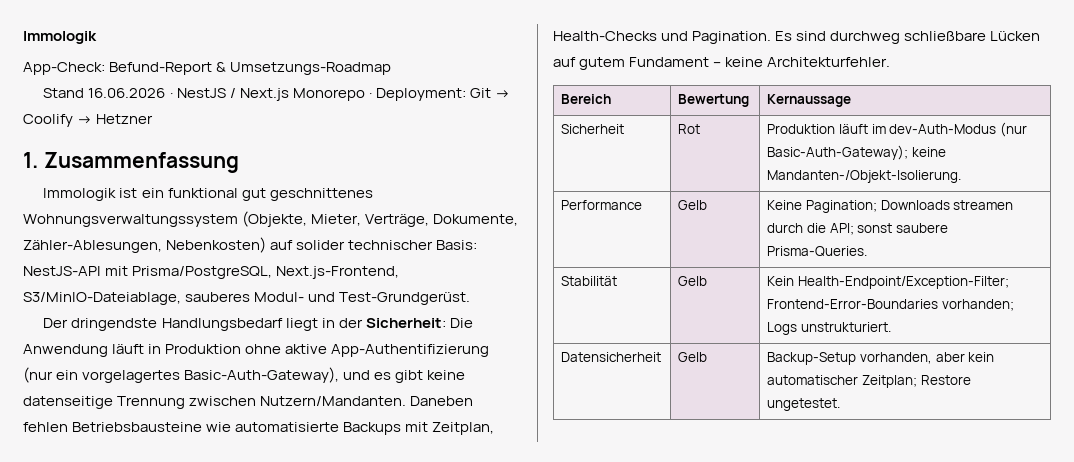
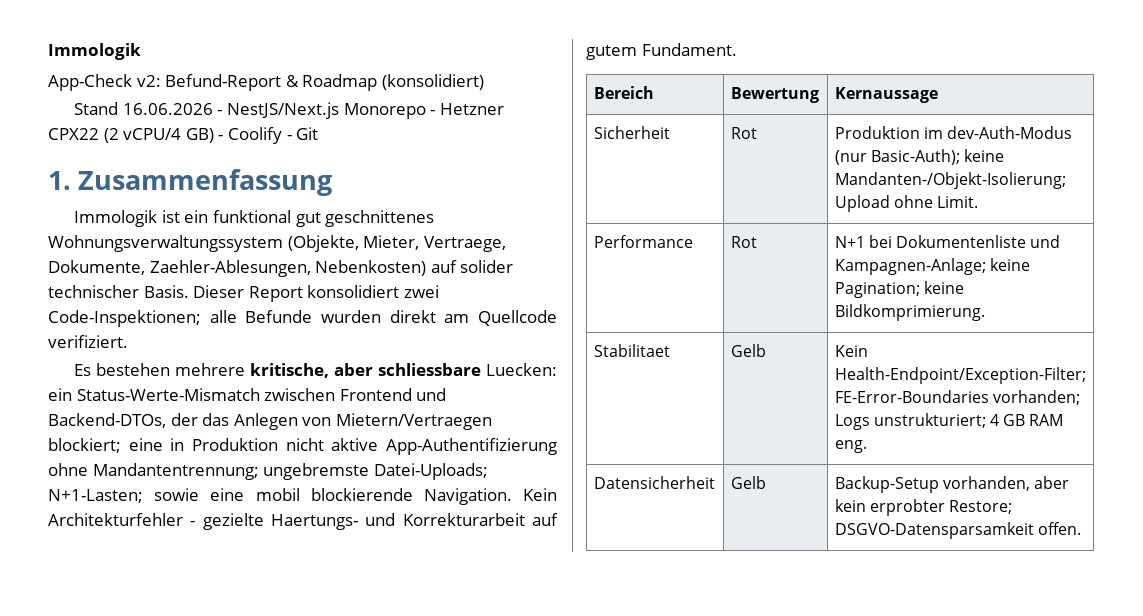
- App-Check: Befund-Report & Umsetzungs-Roadmap
- Stand 16.06.2026 · NestJS / Next.js Monorepo · Deployment: Git → Coolify → Hetzner
+ App-Check v2: Befund-Report & Roadmap (konsolidiert)
+ Stand 16.06.2026 - NestJS/Next.js Monorepo - Hetzner CPX22 (2 vCPU/4 GB) - Coolify - Git
- Immologik ist ein funktional gut geschnittenes Wohnungsverwaltungssystem (Objekte, Mieter, Verträge, Dokumente, Zähler-Ablesungen, Nebenkosten) auf solider technischer Basis: NestJS-API mit Prisma/PostgreSQL, Next.js-Frontend, S3/MinIO-Dateiablage, sauberes Modul- und Test-Grundgerüst.
- Der dringendste Handlungsbedarf liegt in der Sicherheit: Die Anwendung läuft in Produktion ohne aktive App-Authentifizierung (nur ein vorgelagertes Basic-Auth-Gateway), und es gibt keine datenseitige Trennung zwischen Nutzern/Mandanten. Daneben fehlen Betriebsbausteine wie automatisierte Backups mit Zeitplan, Health-Checks und Pagination. Es sind durchweg schließbare Lücken auf gutem Fundament – keine Architekturfehler.
+ Immologik ist ein funktional gut geschnittenes Wohnungsverwaltungssystem (Objekte, Mieter, Vertraege, Dokumente, Zaehler-Ablesungen, Nebenkosten) auf solider technischer Basis. Dieser Report konsolidiert zwei Code-Inspektionen; alle Befunde wurden direkt am Quellcode verifiziert.
+ Es bestehen mehrere kritische, aber schliessbare Luecken: ein Status-Werte-Mismatch zwischen Frontend und Backend-DTOs, der das Anlegen von Mietern/Vertraegen blockiert; eine in Produktion nicht aktive App-Authentifizierung ohne Mandantentrennung; ungebremste Datei-Uploads; N+1-Lasten; sowie eine mobil blockierende Navigation. Kein Architekturfehler - gezielte Haertungs- und Korrekturarbeit auf gutem Fundament.
- Sicherheit | Rot | Produktion läuft im dev-Auth-Modus (nur Basic-Auth-Gateway); keine Mandanten-/Objekt-Isolierung.
- Performance | Gelb | Keine Pagination; Downloads streamen durch die API; sonst saubere Prisma-Queries.
- Stabilität | Gelb | Kein Health-Endpoint/Exception-Filter; Frontend-Error-Boundaries vorhanden; Logs unstrukturiert.
+ Sicherheit | Rot | Produktion im dev-Auth-Modus (nur Basic-Auth); keine Mandanten-/Objekt-Isolierung; Upload ohne Limit.
+ Performance | Rot | N+1 bei Dokumentenliste und Kampagnen-Anlage; keine Pagination; keine Bildkomprimierung.
+ Stabilitaet | Gelb | Kein Health-Endpoint/Exception-Filter; FE-Error-Boundaries vorhanden; Logs unstrukturiert; 4 GB RAM eng.
- Datensicherheit | Gelb | Backup-Setup vorhanden, aber kein automatischer Zeitplan; Restore ungetestet.
+ Datensicherheit | Gelb | Backup-Setup vorhanden, aber kein erprobter Restore; DSGVO-Datensparsamkeit offen.

